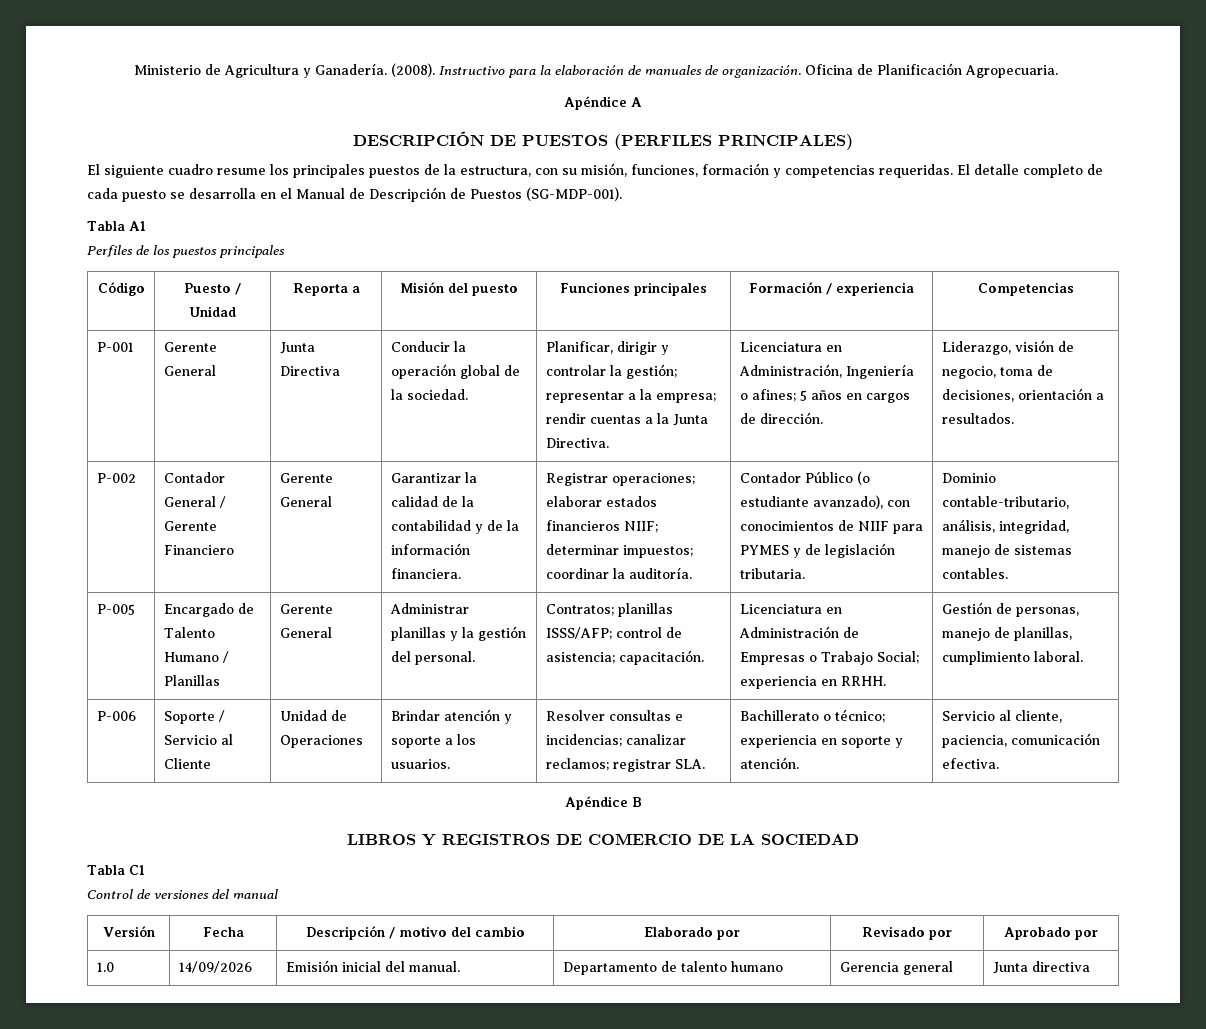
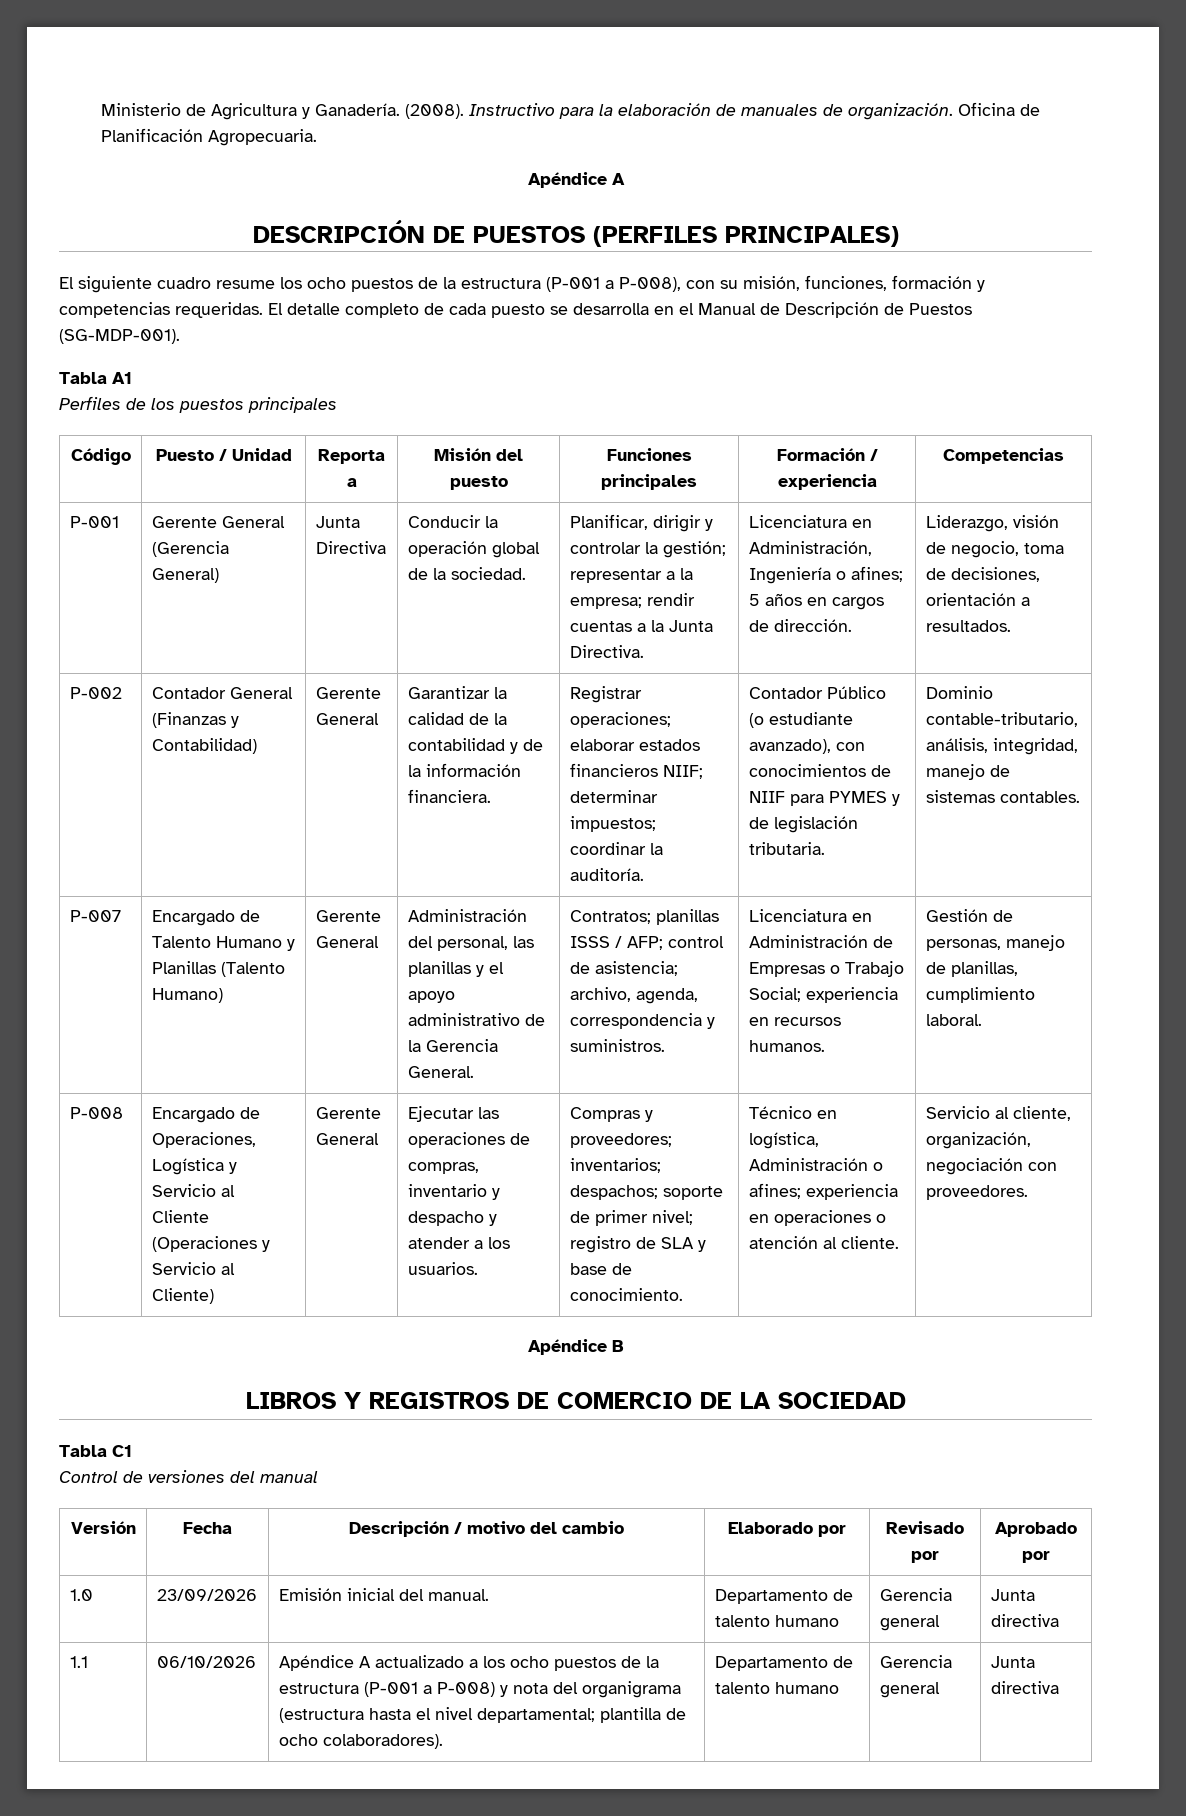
- El siguiente cuadro resume los principales puestos de la estructura, con su misión, funciones, formación y competencias requeridas.
+ El siguiente cuadro resume los ocho puestos de la estructura (P-001 a P-008), con su misión, funciones, formación y competencias requeridas.
- P-001 | Gerente General
+ P-001 | Gerente General (Gerencia General)
- Contador General / Gerente Financiero
+ Contador General (Finanzas y Contabilidad)
- P-005
+ P-007
- Encargado de Talento Humano / Planillas | Gerente General | Administrar planillas y la gestión del personal. | Contratos; planillas ISSS/AFP; control de asistencia; capacitación.
+ Encargado de Talento Humano y Planillas (Talento Humano) | Gerente General | Administración del personal, las planillas y el apoyo administrativo de la Gerencia General. | Contratos; planillas ISSS / AFP; control de asistencia; archivo, agenda, correspondencia y suministros.
- Licenciatura en Administración de Empresas o Trabajo Social; experiencia en RRHH.
+ Licenciatura en Administración de Empresas o Trabajo Social; experiencia en recursos humanos.
- P-006 | Soporte / Servicio al Cliente | Unidad de Operaciones | Brindar atención y soporte a los usuarios. | Resolver consultas e incidencias; canalizar reclamos; registrar SLA. | Bachillerato o técnico; experiencia en soporte y atención.
+ P-008 | Encargado de Operaciones, Logística y Servicio al Cliente (Operaciones y Servicio al Cliente) | Gerente General | Ejecutar las operaciones de compras, inventario y despacho y atender a los usuarios. | Compras y proveedores; inventarios; despachos; soporte de primer nivel; registro de SLA y base de conocimiento. | Técnico en logística, Administración o afines; experiencia en operaciones o atención al cliente.
- Servicio al cliente, paciencia, comunicación efectiva.
+ Servicio al cliente, organización, negociación con proveedores.
- 1.0 | 14/09/2026 | Emisión inicial del manual. | Departamento de talento humano | Gerencia general | Junta directiva
+ 1.0 | 23/09/2026 | Emisión inicial del manual. | Departamento de talento humano | Gerencia general | Junta directiva
+ 1.1 | 06/10/2026 | Apéndice A actualizado a los ocho puestos de la estructura (P-001 a P-008) y nota del organigrama (estructura hasta el nivel departamental; plantilla de ocho colaboradores). | Departamento de talento humano | Gerencia general | Junta directiva

